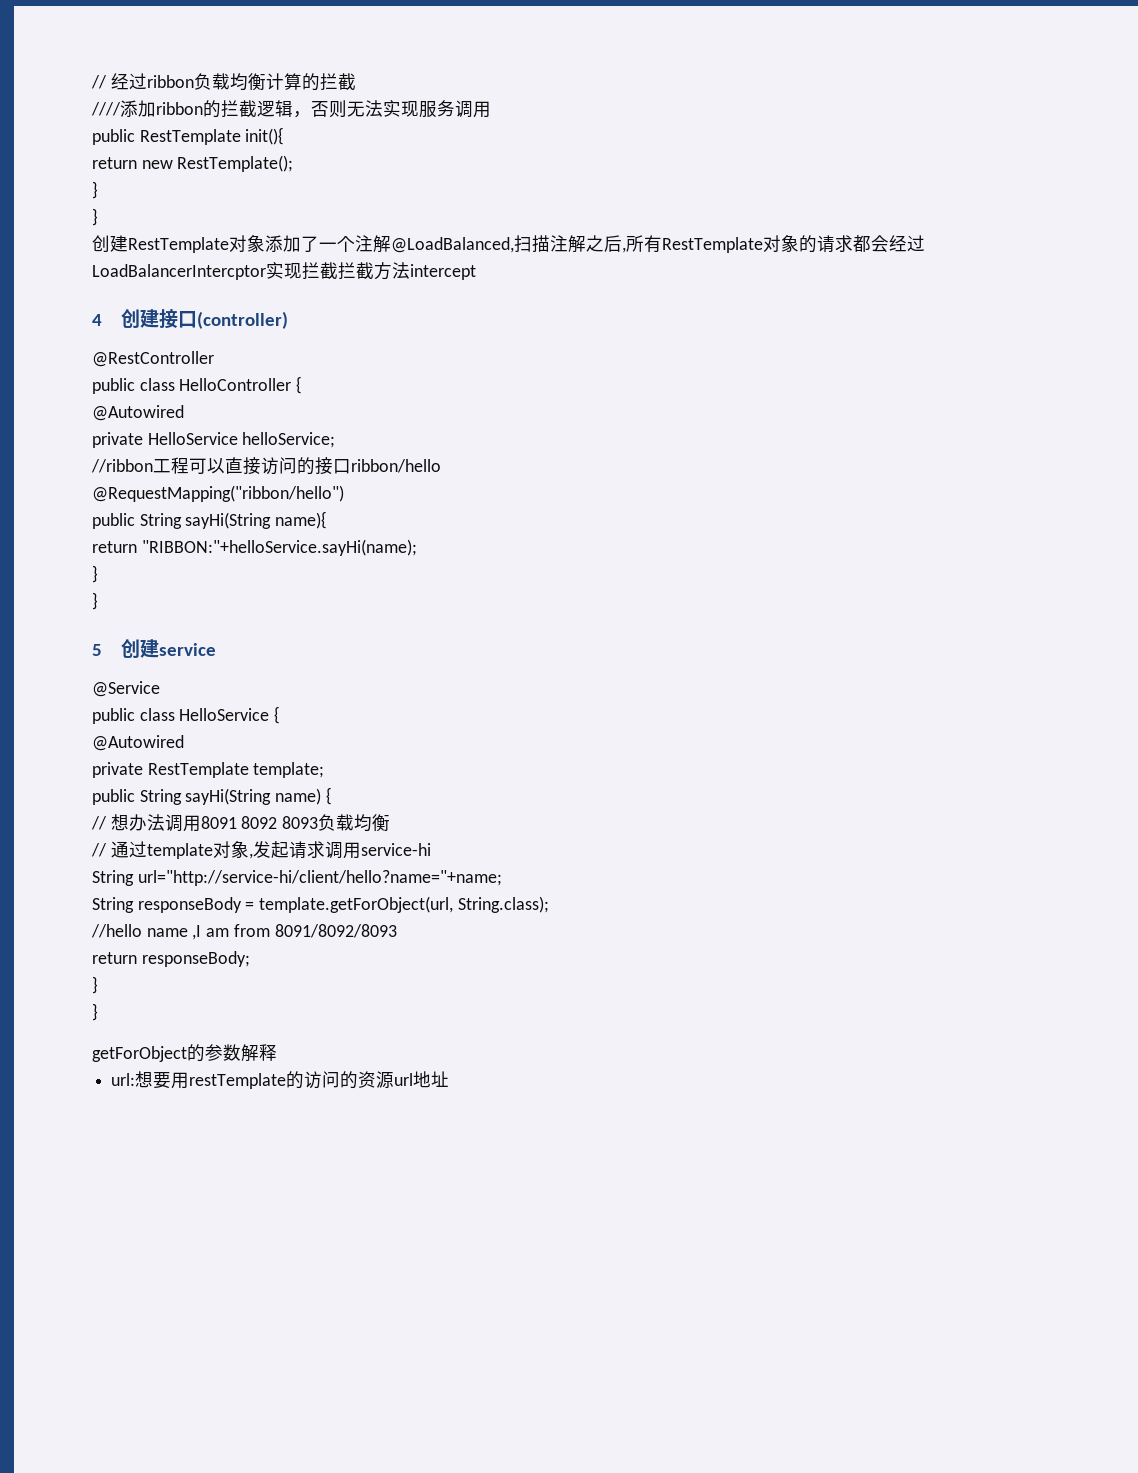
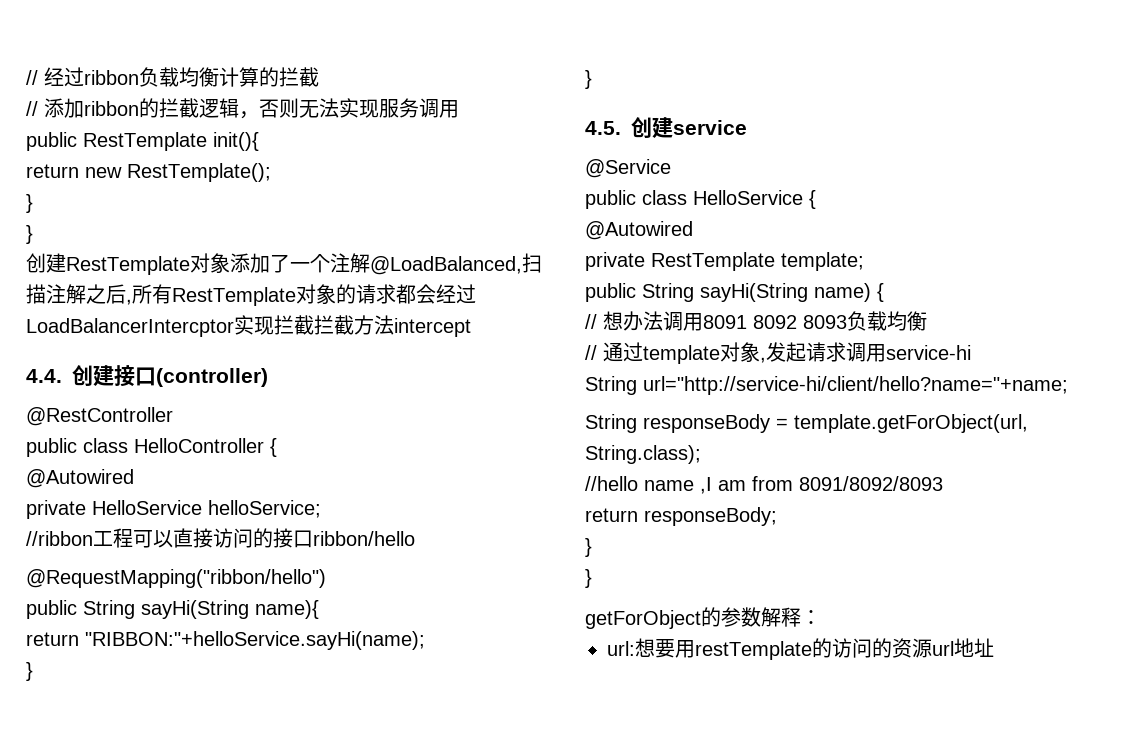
- ////添加ribbon的拦截逻辑，否则无法实现服务调用
+ // 添加ribbon的拦截逻辑，否则无法实现服务调用
- 4创建接口(controller)
+ 4.4.创建接口(controller)
- 5创建service
+ 4.5.创建service
- getForObject的参数解释
+ getForObject的参数解释：

